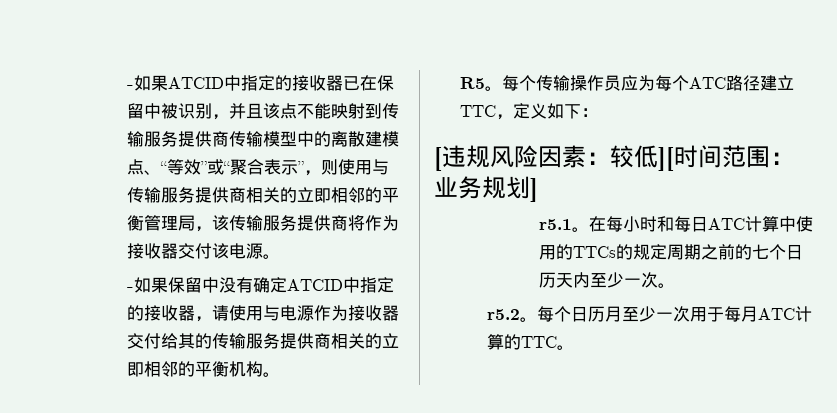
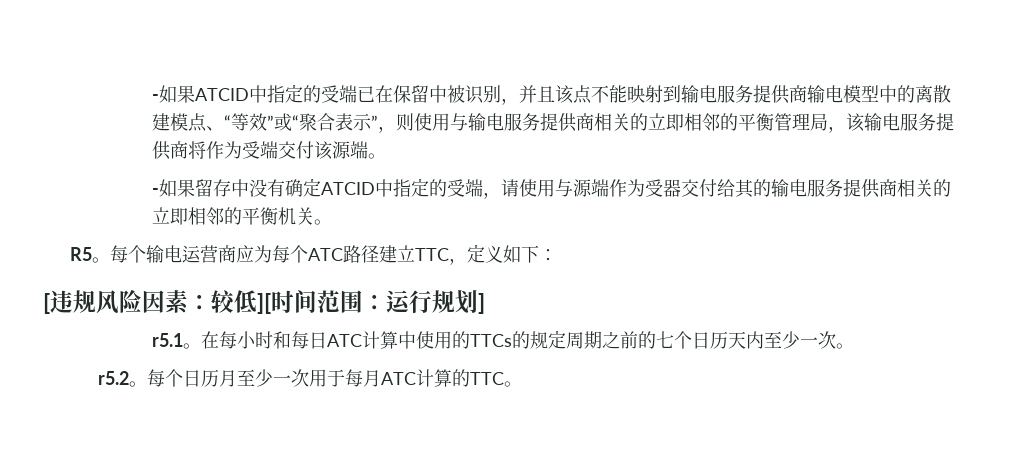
- -如果ATCID中指定的接收器已在保留中被识别，并且该点不能映射到传输服务提供商传输模型中的离散建模点、“等效”或“聚合表示”，则使用与传输服务提供商相关的立即相邻的平衡管理局，该传输服务提供商将作为接收器交付该电源。
+ -如果ATCID中指定的受端已在保留中被识别，并且该点不能映射到输电服务提供商输电模型中的离散建模点、“等效”或“聚合表示”，则使用与输电服务提供商相关的立即相邻的平衡管理局，该输电服务提供商将作为受端交付该源端。
- -如果保留中没有确定ATCID中指定的接收器，请使用与电源作为接收器交付给其的传输服务提供商相关的立即相邻的平衡机构。
+ -如果留存中没有确定ATCID中指定的受端，请使用与源端作为受器交付给其的输电服务提供商相关的立即相邻的平衡机关。
- 每个传输操作员应为每个ATC路径建立TTC，定义如下：
+ 每个输电运营商应为每个ATC路径建立TTC，定义如下：
- [违规风险因素：较低][时间范围：业务规划]
+ [违规风险因素：较低][时间范围：运行规划]

